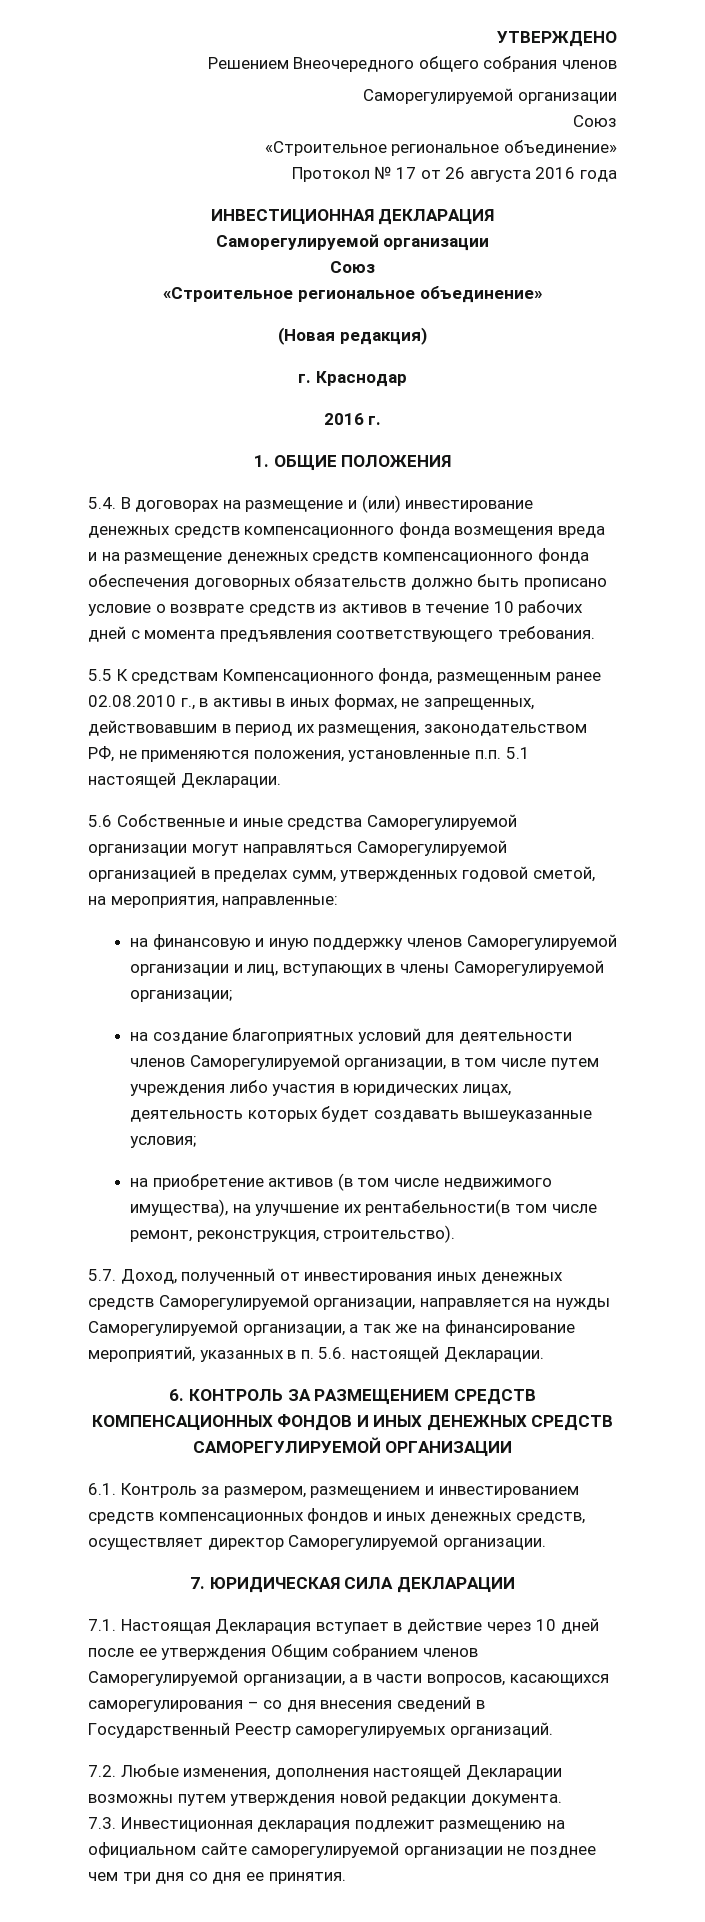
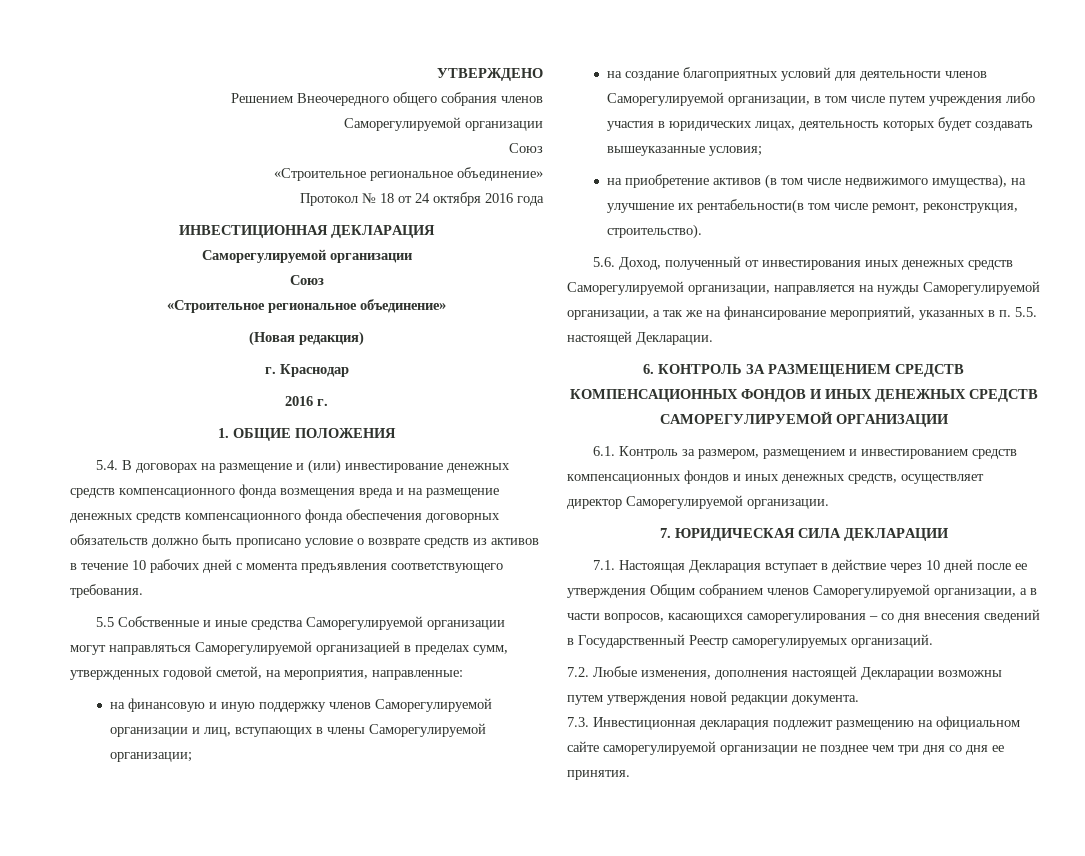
- Протокол № 17 от 26 августа 2016 года
+ Протокол № 18 от 24 октября 2016 года
- 5.5 К средствам Компенсационного фонда, размещенным ранее 02.08.2010 г., в активы в иных формах, не запрещенных, действовавшим в период их размещения, законодательством РФ, не применяются положения, установленные п.п. 5.1 настоящей Декларации.
- 5.6 Собственные и иные средства Саморегулируемой организации могут направляться Саморегулируемой организацией в пределах сумм, утвержденных годовой сметой, на мероприятия, направленные:
+ 5.5 Собственные и иные средства Саморегулируемой организации могут направляться Саморегулируемой организацией в пределах сумм, утвержденных годовой сметой, на мероприятия, направленные:
- 5.7. Доход, полученный от инвестирования иных денежных средств Саморегулируемой организации, направляется на нужды Саморегулируемой организации, а так же на финансирование мероприятий, указанных в п. 5.6. настоящей Декларации.
+ 5.6. Доход, полученный от инвестирования иных денежных средств Саморегулируемой организации, направляется на нужды Саморегулируемой организации, а так же на финансирование мероприятий, указанных в п. 5.5. настоящей Декларации.

